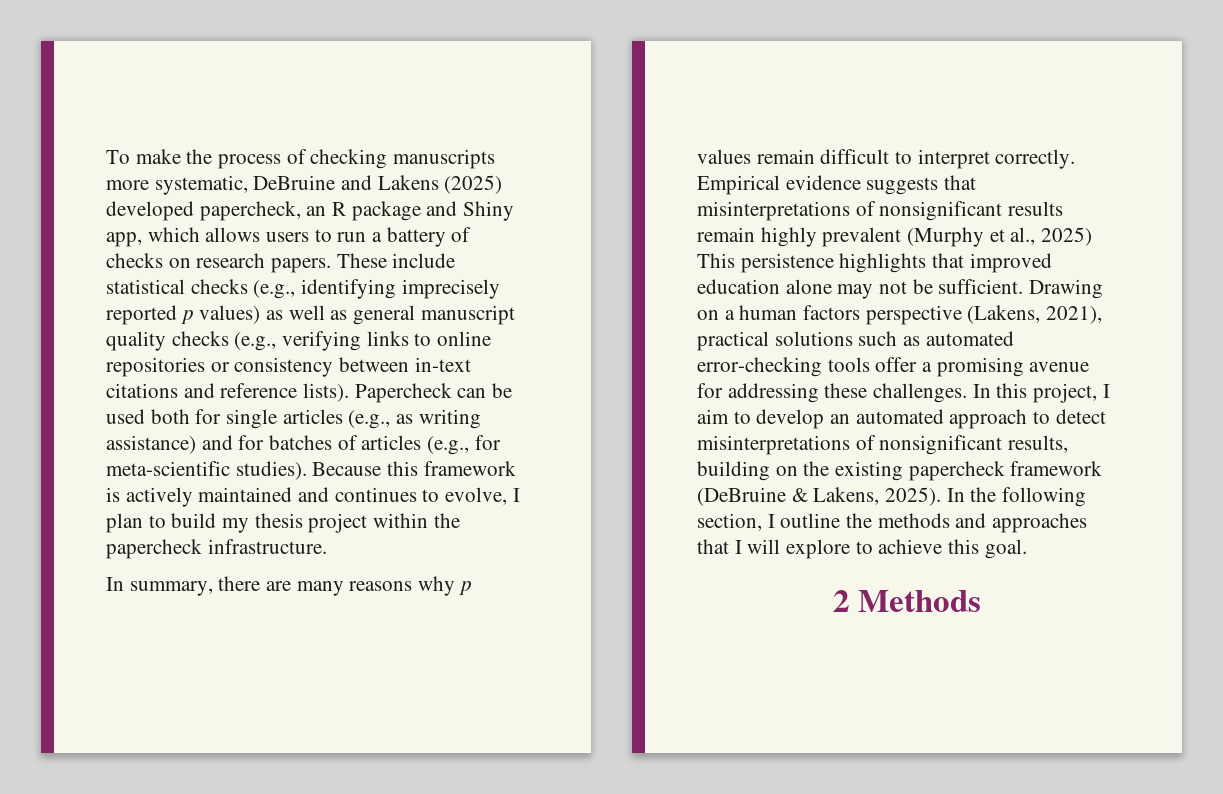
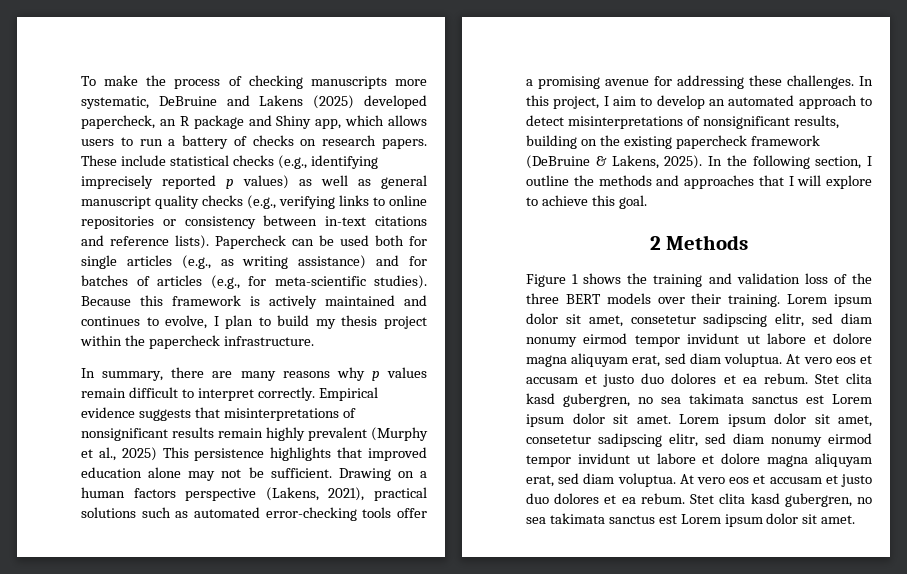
+ Figure 1 shows the training and validation loss of the three BERT models over their training. Lorem ipsum dolor sit amet, consetetur sadipscing elitr, sed diam nonumy eirmod tempor invidunt ut labore et dolore magna aliquyam erat, sed diam voluptua. At vero eos et accusam et justo duo dolores et ea rebum. Stet clita kasd gubergren, no sea takimata sanctus est Lorem ipsum dolor sit amet. Lorem ipsum dolor sit amet, consetetur sadipscing elitr, sed diam nonumy eirmod tempor invidunt ut labore et dolore magna aliquyam erat, sed diam voluptua. At vero eos et accusam et justo duo dolores et ea rebum. Stet clita kasd gubergren, no sea takimata sanctus est Lorem ipsum dolor sit amet.

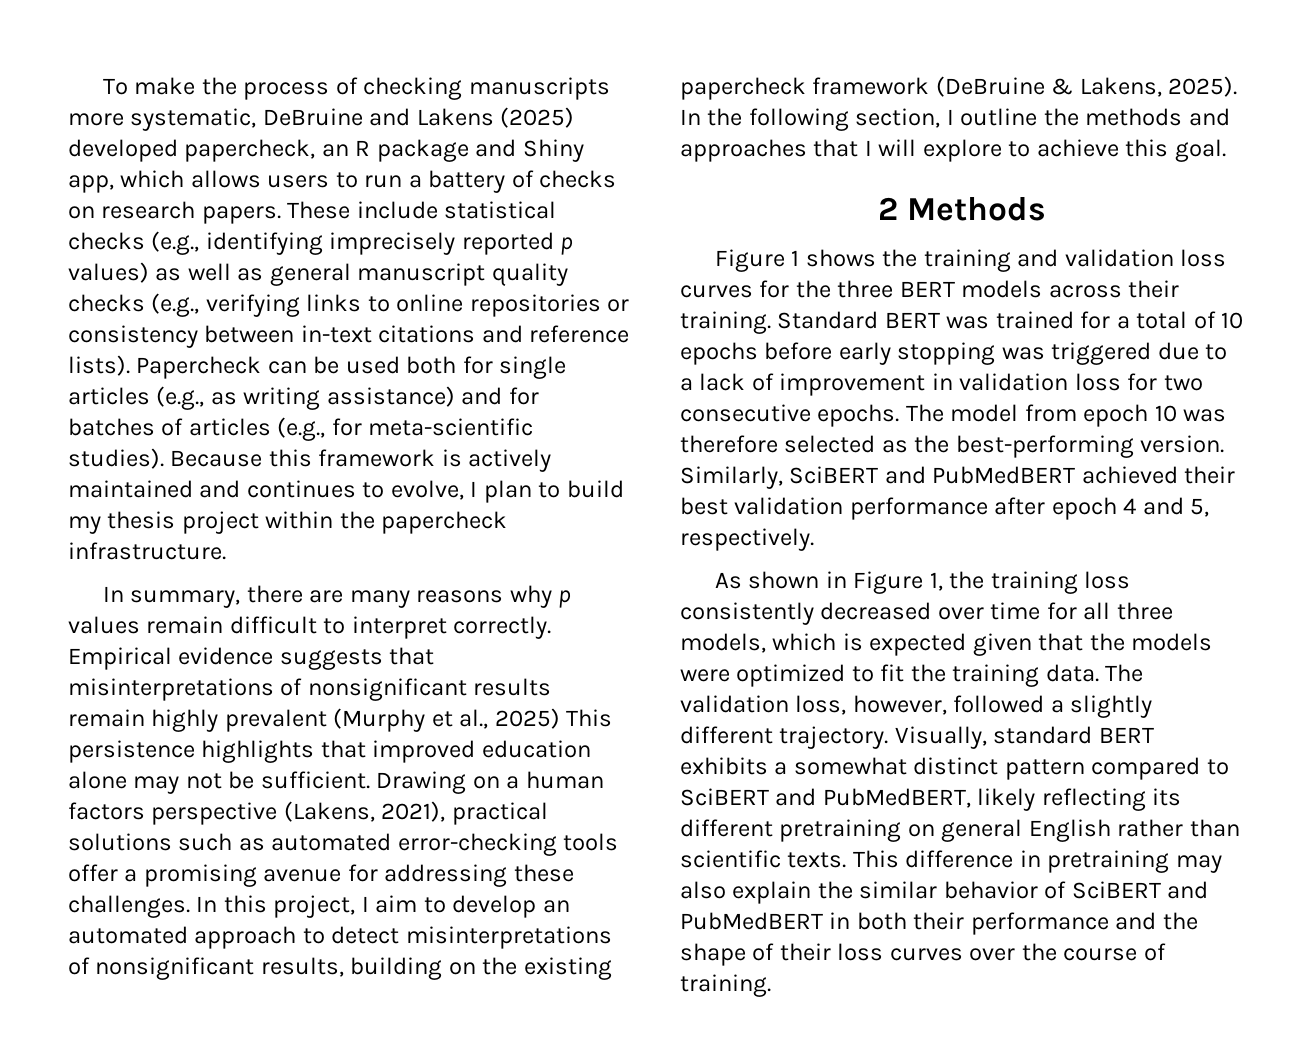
- Figure 1 shows the training and validation loss of the three BERT models over their training.
+ Figure 1 shows the training and validation loss curves for the three BERT models across their training.
- Lorem ipsum dolor sit amet, consetetur sadipscing elitr, sed diam nonumy eirmod tempor invidunt ut labore et dolore magna aliquyam erat, sed diam voluptua. At vero eos et accusam et justo duo dolores et ea rebum. Stet clita kasd gubergren, no sea takimata sanctus est Lorem ipsum dolor sit amet. Lorem ipsum dolor sit amet, consetetur sadipscing elitr, sed diam nonumy eirmod tempor invidunt ut labore et dolore magna aliquyam erat, sed diam voluptua. At vero eos et accusam et justo duo dolores et ea rebum. Stet clita kasd gubergren, no sea takimata sanctus est Lorem ipsum dolor sit amet.
+ Standard BERT was trained for a total of 10 epochs before early stopping was triggered due to a lack of improvement in validation loss for two consecutive epochs. The model from epoch 10 was therefore selected as the best-performing version. Similarly, SciBERT and PubMedBERT achieved their best validation performance after epoch 4 and 5, respectively.
+ As shown in Figure 1, the training loss consistently decreased over time for all three models, which is expected given that the models were optimized to fit the training data. The validation loss, however, followed a slightly different trajectory. Visually, standard BERT exhibits a somewhat distinct pattern compared to SciBERT and PubMedBERT, likely reflecting its different pretraining on general English rather than scientific texts. This difference in pretraining may also explain the similar behavior of SciBERT and PubMedBERT in both their performance and the shape of their loss curves over the course of training.

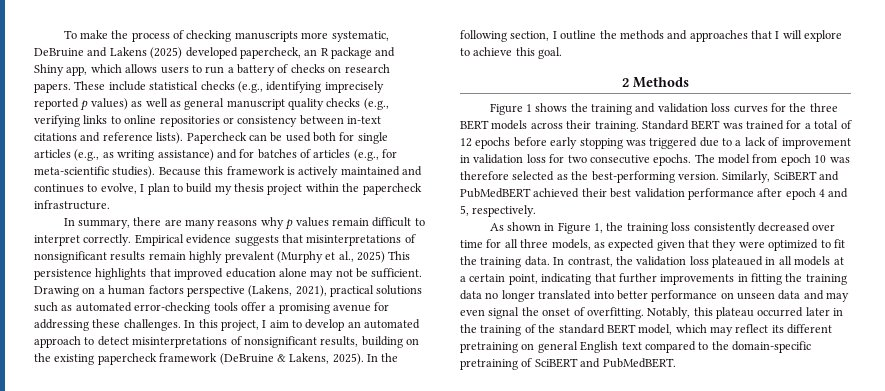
- Standard BERT was trained for a total of 10 epochs before early stopping was triggered due to a lack of improvement in validation loss for two consecutive epochs.
+ Standard BERT was trained for a total of 12 epochs before early stopping was triggered due to a lack of improvement in validation loss for two consecutive epochs.
- As shown in Figure 1, the training loss consistently decreased over time for all three models, which is expected given that the models were optimized to fit the training data.
+ As shown in Figure 1, the training loss consistently decreased over time for all three models, as expected given that they were optimized to fit the training data.
- The validation loss, however, followed a slightly different trajectory. Visually, standard BERT exhibits a somewhat distinct pattern compared to SciBERT and PubMedBERT, likely reflecting its different pretraining on general English rather than scientific texts. This difference in pretraining may also explain the similar behavior of SciBERT and PubMedBERT in both their performance and the shape of their loss curves over the course of training.
+ In contrast, the validation loss plateaued in all models at a certain point, indicating that further improvements in fitting the training data no longer translated into better performance on unseen data and may even signal the onset of overfitting. Notably, this plateau occurred later in the training of the standard BERT model, which may reflect its different pretraining on general English text compared to the domain-specific pretraining of SciBERT and PubMedBERT.

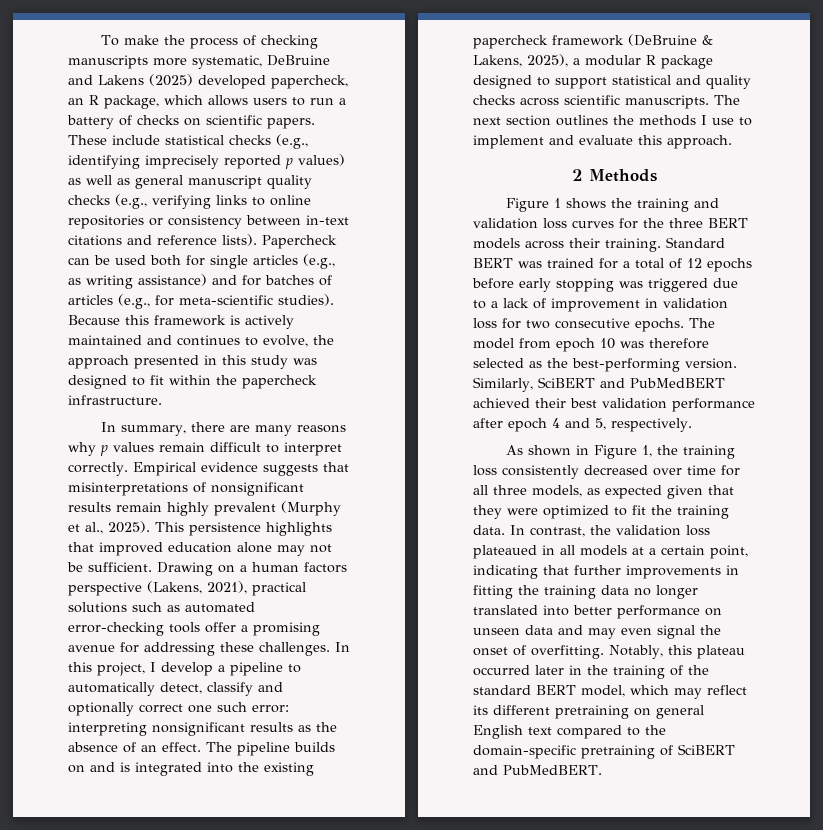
- To make the process of checking manuscripts more systematic, DeBruine and Lakens (2025) developed papercheck, an R package and Shiny app, which allows users to run a battery of checks on research papers.
+ To make the process of checking manuscripts more systematic, DeBruine and Lakens (2025) developed papercheck, an R package, which allows users to run a battery of checks on scientific papers.
- Because this framework is actively maintained and continues to evolve, I plan to build my thesis project within the papercheck infrastructure.
+ Because this framework is actively maintained and continues to evolve, the approach presented in this study was designed to fit within the papercheck infrastructure.
- Empirical evidence suggests that misinterpretations of nonsignificant results remain highly prevalent (Murphy et al., 2025) This persistence highlights that improved education alone may not be sufficient.
+ Empirical evidence suggests that misinterpretations of nonsignificant results remain highly prevalent (Murphy et al., 2025). This persistence highlights that improved education alone may not be sufficient.
- In this project, I aim to develop an automated approach to detect misinterpretations of nonsignificant results, building on the existing papercheck framework (DeBruine & Lakens, 2025). In the following section, I outline the methods and approaches that I will explore to achieve this goal.
+ In this project, I develop a pipeline to automatically detect, classify and optionally correct one such error: interpreting nonsignificant results as the absence of an effect. The pipeline builds on and is integrated into the existing papercheck framework (DeBruine & Lakens, 2025), a modular R package designed to support statistical and quality checks across scientific manuscripts. The next section outlines the methods I use to implement and evaluate this approach.

